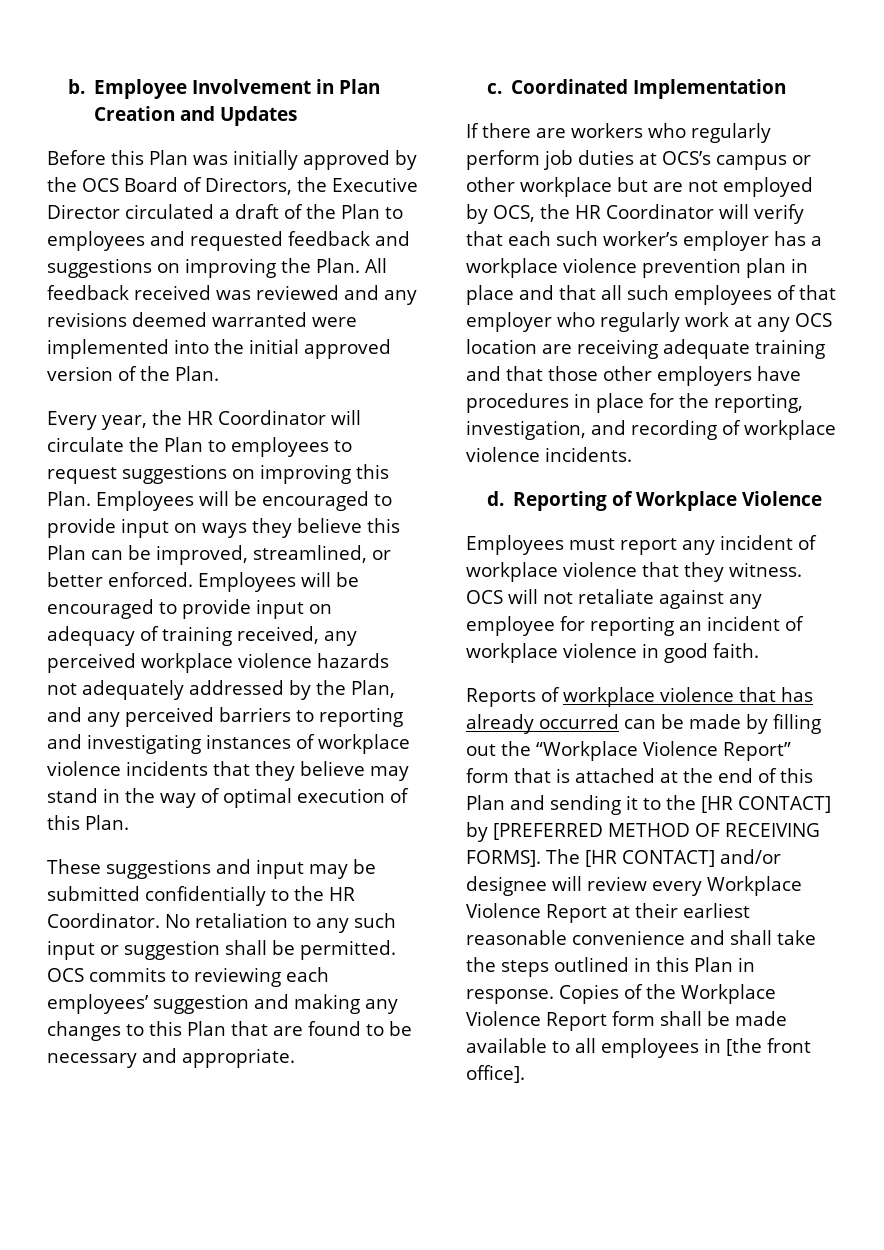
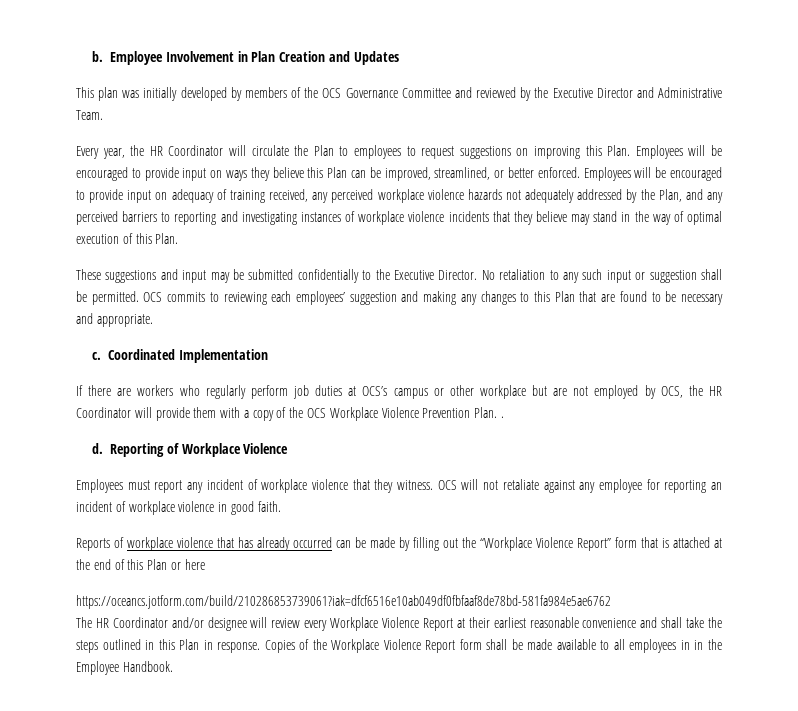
- Before this Plan was initially approved by the OCS Board of Directors, the Executive Director circulated a draft of the Plan to employees and requested feedback and suggestions on improving the Plan. All feedback received was reviewed and any revisions deemed warranted were implemented into the initial approved version of the Plan.
+ This plan was initially developed by members of the OCS Governance Committee and reviewed by the Executive Director and Administrative Team.
- These suggestions and input may be submitted confidentially to the HR Coordinator.
+ These suggestions and input may be submitted confidentially to the Executive Director.
- If there are workers who regularly perform job duties at OCS’s campus or other workplace but are not employed by OCS, the HR Coordinator will verify that each such worker’s employer has a workplace violence prevention plan in place and that all such employees of that employer who regularly work at any OCS location are receiving adequate training and that those other employers have procedures in place for the reporting, investigation, and recording of workplace violence incidents.
+ If there are workers who regularly perform job duties at OCS’s campus or other workplace but are not employed by OCS, the HR Coordinator will provide them with a copy of the OCS Workplace Violence Prevention Plan. .
- Reports of workplace violence that has already occurred can be made by filling out the “Workplace Violence Report” form that is attached at the end of this Plan and sending it to the [HR CONTACT] by [PREFERRED METHOD OF RECEIVING FORMS]. The [HR CONTACT] and/or designee will review every Workplace Violence Report at their earliest reasonable convenience and shall take the steps outlined in this Plan in response.
+ Reports of workplace violence that has already occurred can be made by filling out the “Workplace Violence Report” form that is attached at the end of this Plan or here
+ https://oceancs.jotform.com/build/210286853739061?iak=dfcf6516e10ab049df0fbfaaf8de78bd-581fa984e5ae6762
+ The HR Coordinator and/or designee will review every Workplace Violence Report at their earliest reasonable convenience and shall take the steps outlined in this Plan in response.
- Copies of the Workplace Violence Report form shall be made available to all employees in [the front office].
+ Copies of the Workplace Violence Report form shall be made available to all employees in in the Employee Handbook.

